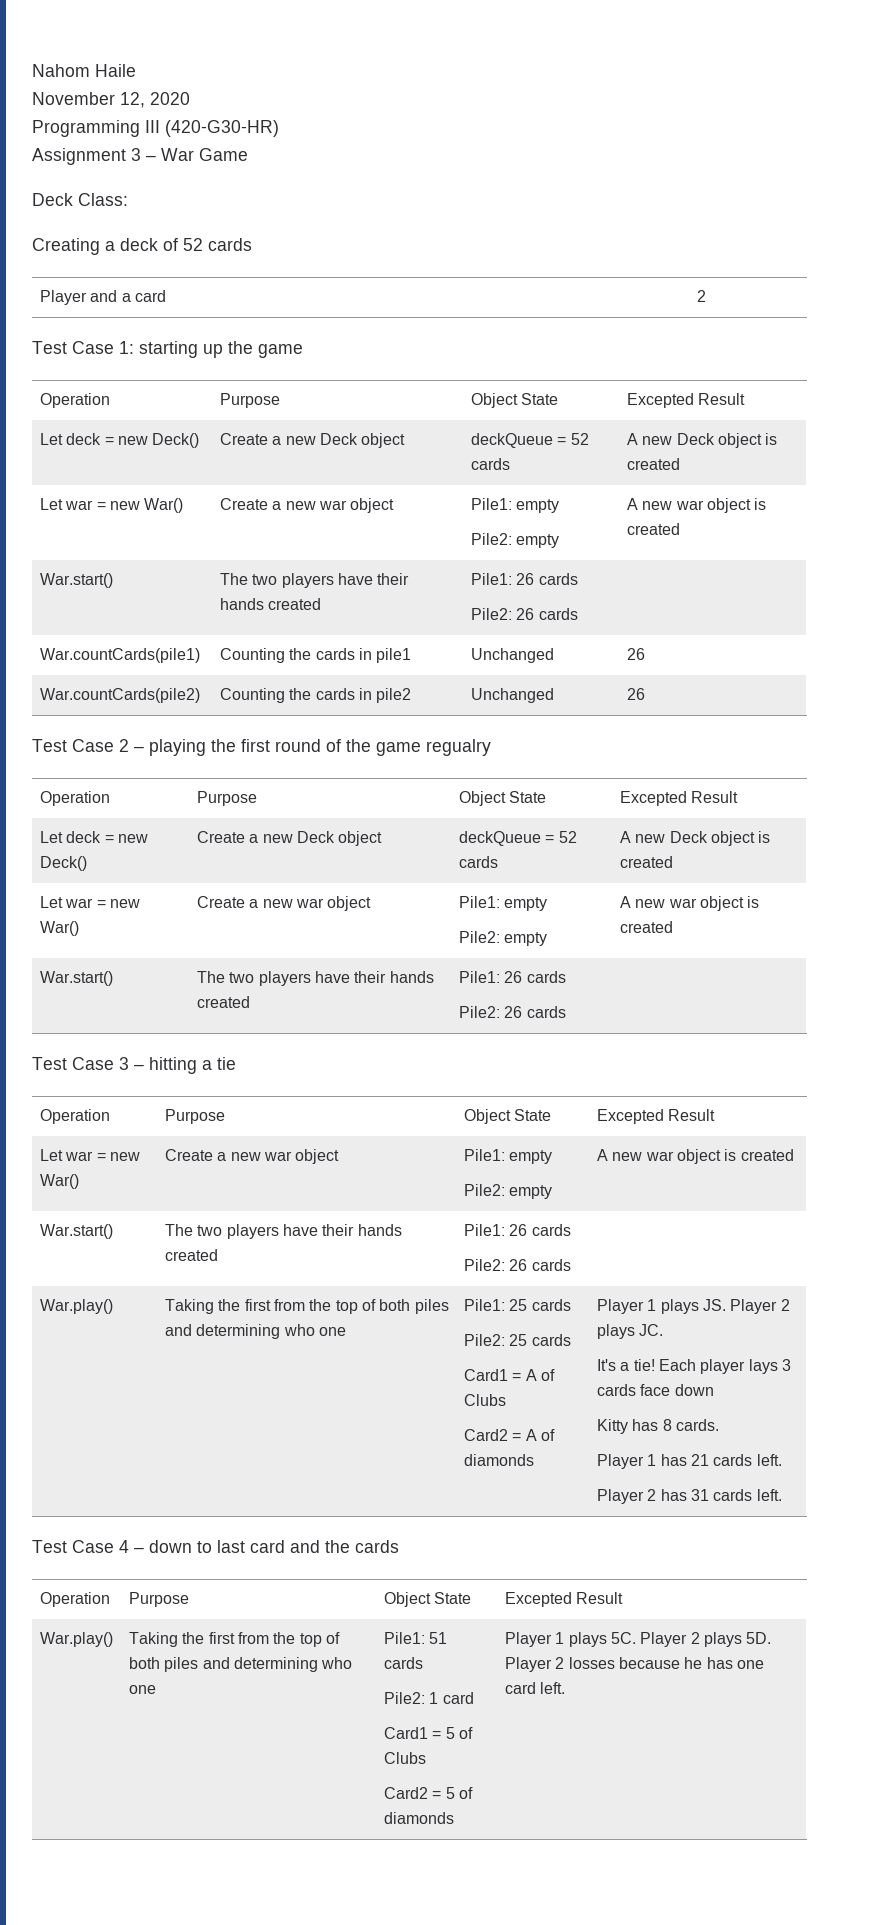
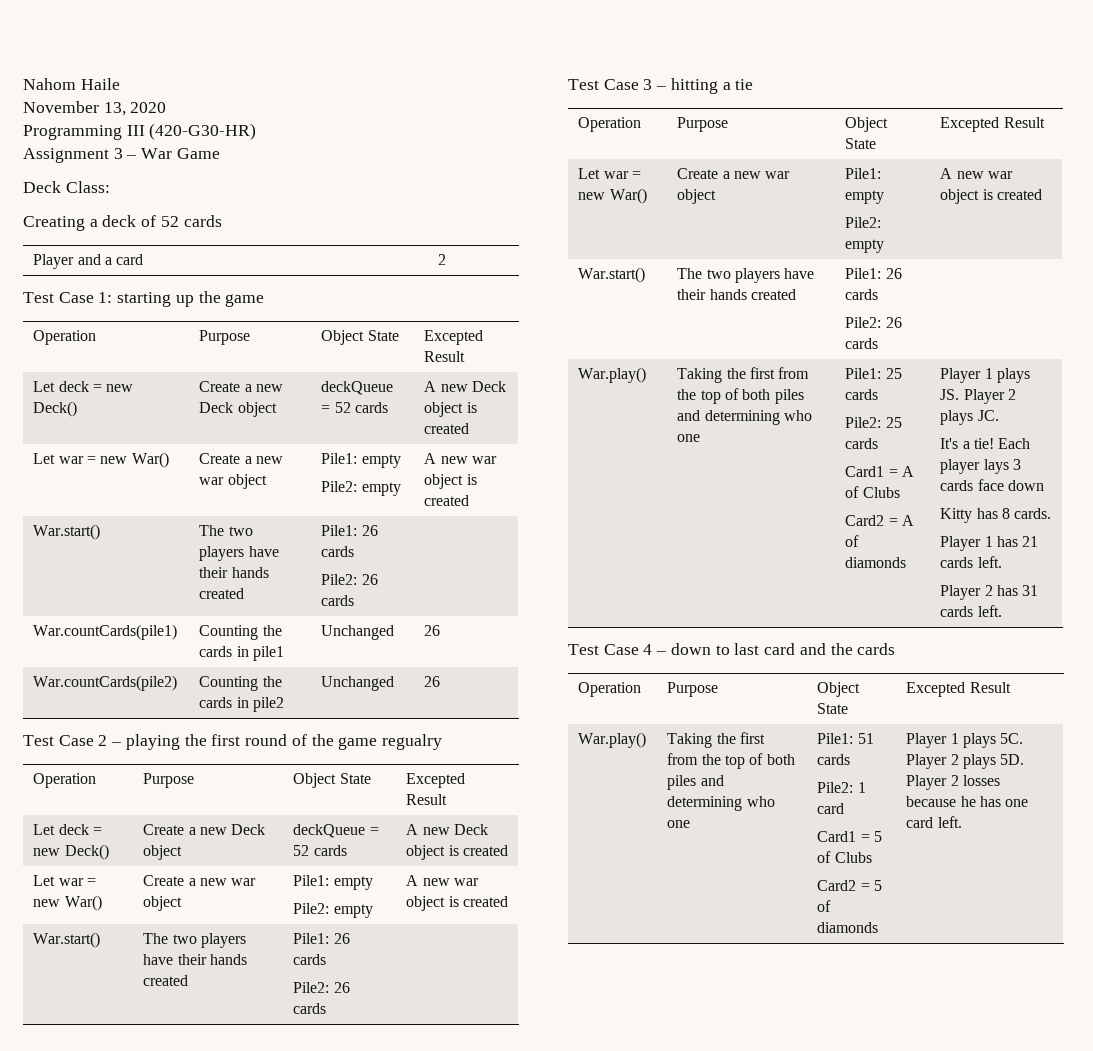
- November 12, 2020
+ November 13, 2020

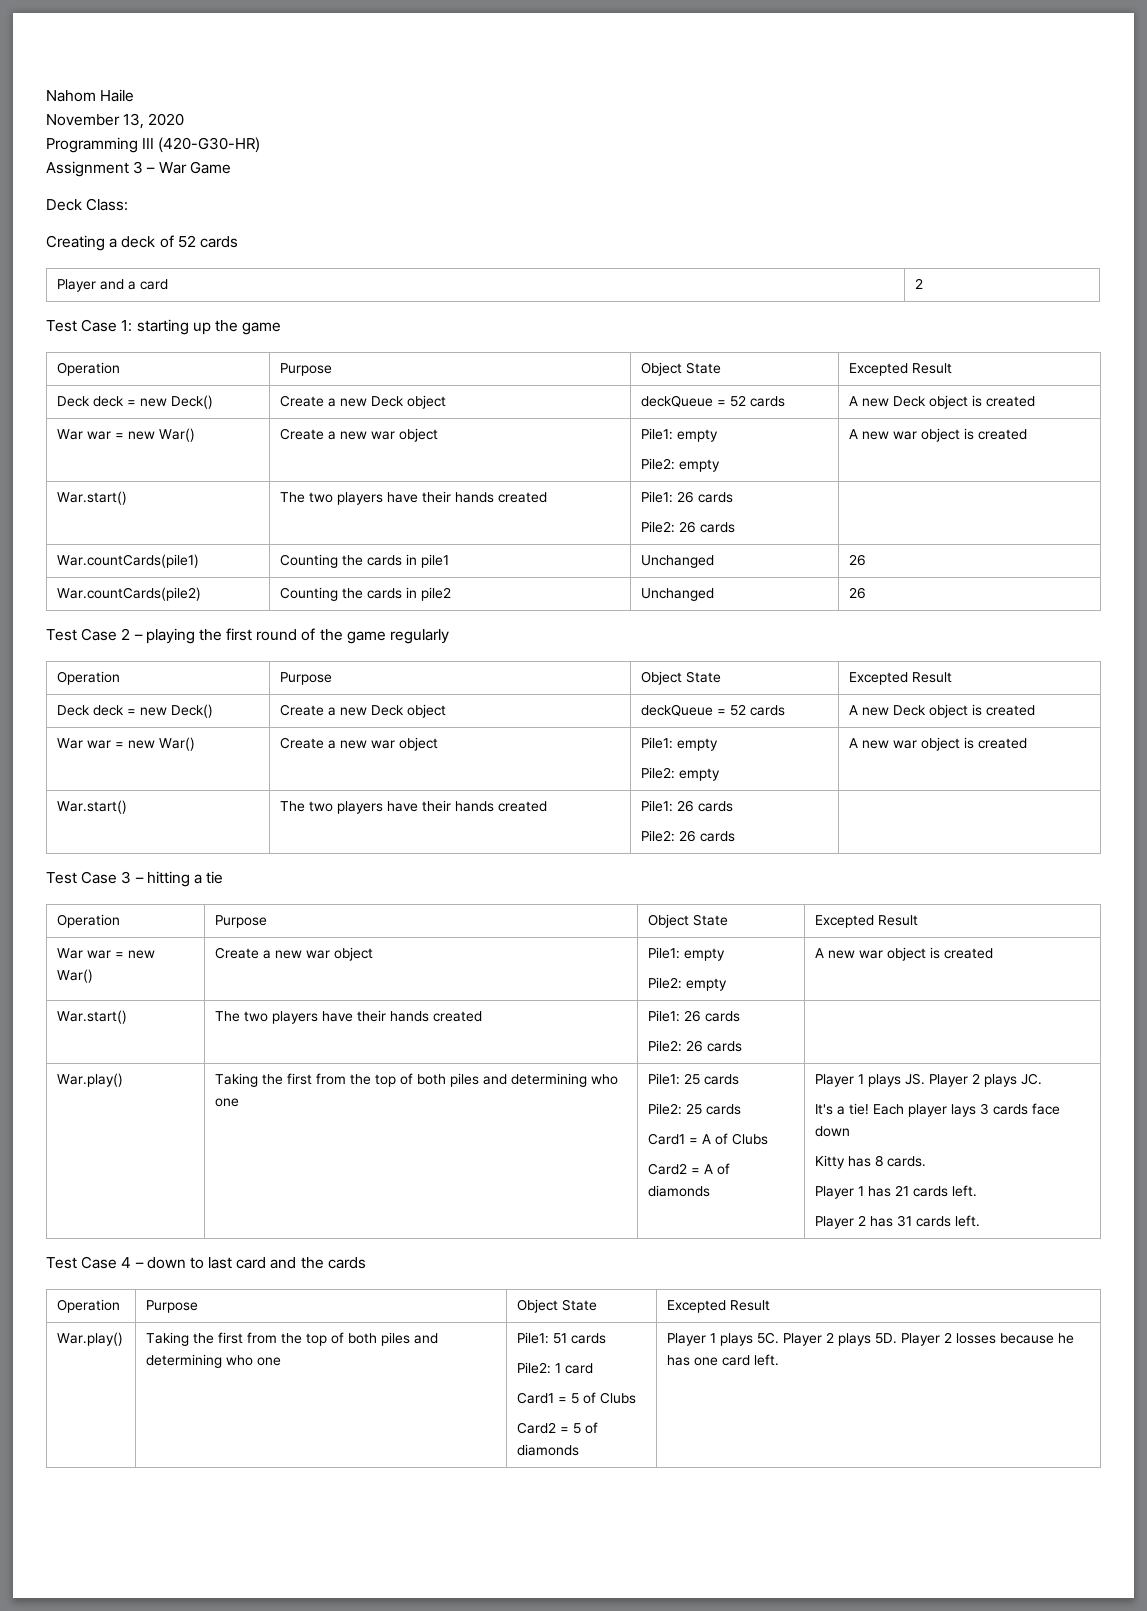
  Test Case 1: starting up the game
  Operation | Purpose | Object State | Excepted Result
- Let deck = new Deck() | Create a new Deck object | deckQueue = 52 cards | A new Deck object is created
- Let war = new War() | Create a new war object | Pile1: empty
+ Deck deck = new Deck() | Create a new Deck object | deckQueue = 52 cards | A new Deck object is created
+ War war = new War() | Create a new war object | Pile1: empty
- Test Case 2 – playing the first round of the game regualry
+ Test Case 2 – playing the first round of the game regularly
  Operation | Purpose | Object State | Excepted Result
- Let deck = new Deck() | Create a new Deck object | deckQueue = 52 cards | A new Deck object is created
- Let war = new War() | Create a new war object | Pile1: empty
+ Deck deck = new Deck() | Create a new Deck object | deckQueue = 52 cards | A new Deck object is created
+ War war = new War() | Create a new war object | Pile1: empty
  Test Case 3 – hitting a tie
  Operation | Purpose | Object State | Excepted Result
- Let war = new War() | Create a new war object | Pile1: empty
+ War war = new War() | Create a new war object | Pile1: empty

